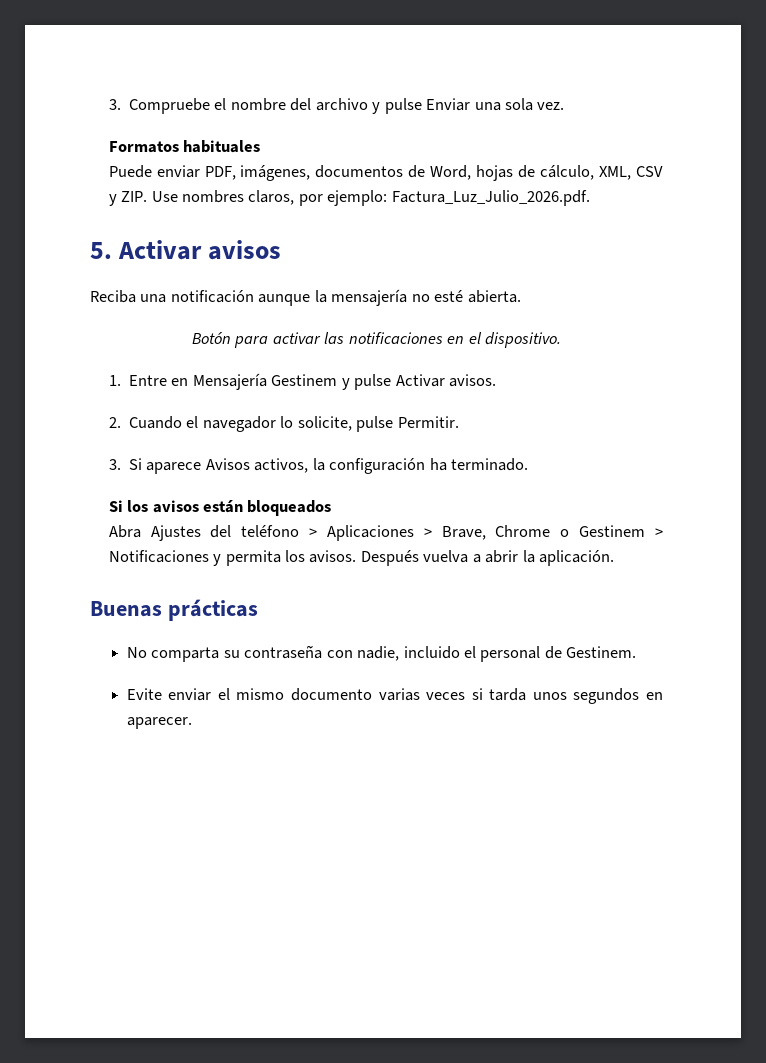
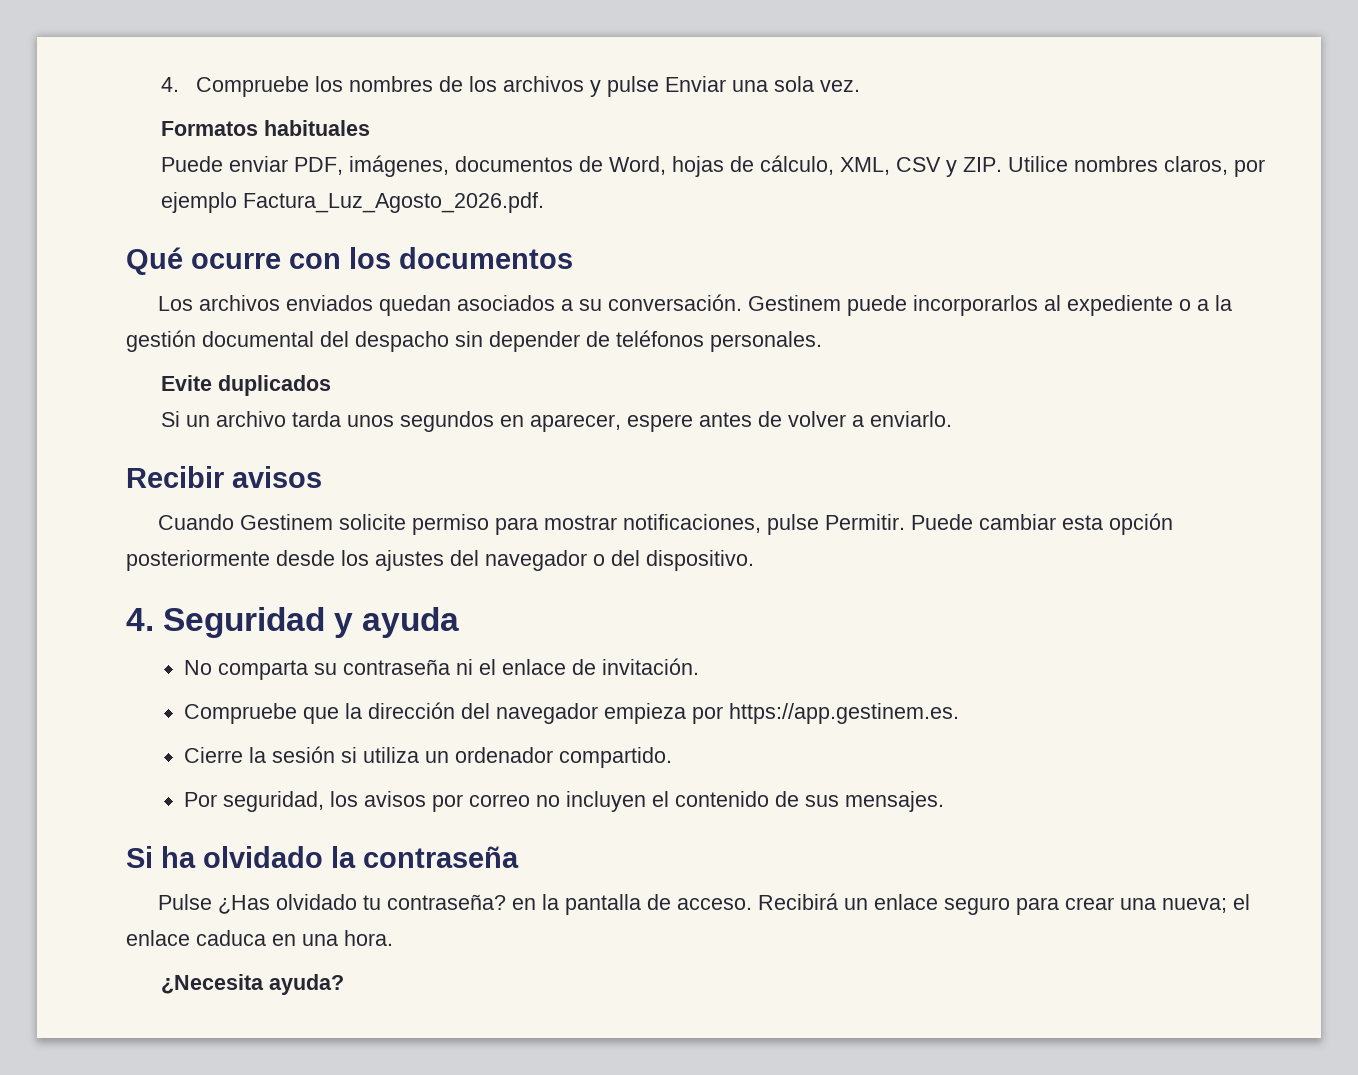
- 3. Compruebe el nombre del archivo y pulse Enviar una sola vez.
+ 4. Compruebe los nombres de los archivos y pulse Enviar una sola vez.
- Puede enviar PDF, imágenes, documentos de Word, hojas de cálculo, XML, CSV y ZIP. Use nombres claros, por ejemplo: Factura_Luz_Julio_2026.pdf.
- 5. Activar avisos
- Reciba una notificación aunque la mensajería no esté abierta.
- Botón para activar las notificaciones en el dispositivo.
- 1. Entre en Mensajería Gestinem y pulse Activar avisos.
- 2. Cuando el navegador lo solicite, pulse Permitir.
- 3. Si aparece Avisos activos, la configuración ha terminado.
- Si los avisos están bloqueados
- Abra Ajustes del teléfono > Aplicaciones > Brave, Chrome o Gestinem > Notificaciones y permita los avisos. Después vuelva a abrir la aplicación.
- Buenas prácticas
- No comparta su contraseña con nadie, incluido el personal de Gestinem.
- Evite enviar el mismo documento varias veces si tarda unos segundos en aparecer.
+ Puede enviar PDF, imágenes, documentos de Word, hojas de cálculo, XML, CSV y ZIP. Utilice nombres claros, por ejemplo Factura_Luz_Agosto_2026.pdf.
+ Qué ocurre con los documentos
+ Los archivos enviados quedan asociados a su conversación. Gestinem puede incorporarlos al expediente o a la gestión documental del despacho sin depender de teléfonos personales.
+ Evite duplicados
+ Si un archivo tarda unos segundos en aparecer, espere antes de volver a enviarlo.
+ Recibir avisos
+ Cuando Gestinem solicite permiso para mostrar notificaciones, pulse Permitir. Puede cambiar esta opción posteriormente desde los ajustes del navegador o del dispositivo.
+ 4. Seguridad y ayuda
+ No comparta su contraseña ni el enlace de invitación.
+ Compruebe que la dirección del navegador empieza por https://app.gestinem.es.
+ Cierre la sesión si utiliza un ordenador compartido.
+ Por seguridad, los avisos por correo no incluyen el contenido de sus mensajes.
+ Si ha olvidado la contraseña
+ Pulse ¿Has olvidado tu contraseña? en la pantalla de acceso. Recibirá un enlace seguro para crear una nueva; el enlace caduca en una hora.
+ ¿Necesita ayuda?

